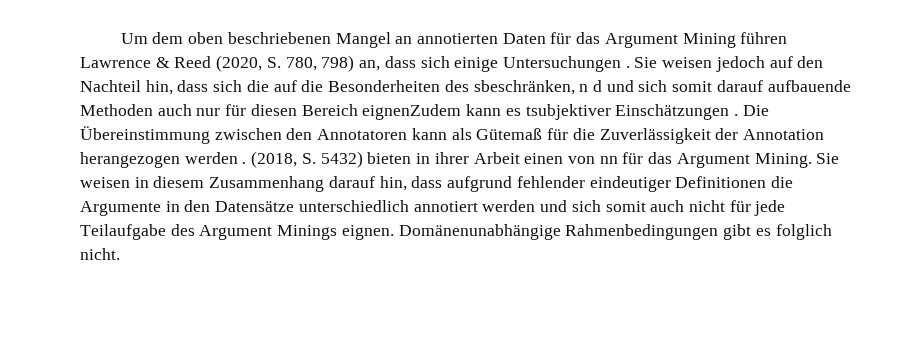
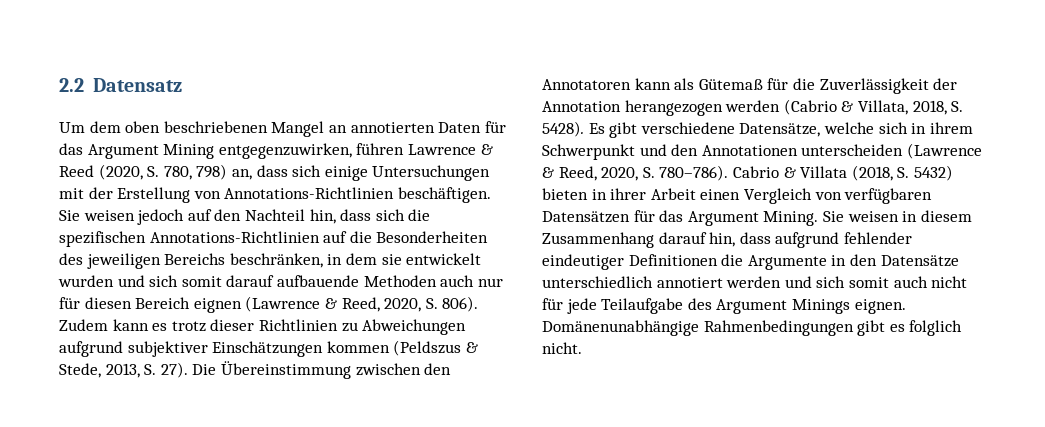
+ 2.2 Datensatz
- Um dem oben beschriebenen Mangel an annotierten Daten für das Argument Mining führen Lawrence & Reed (2020, S. 780, 798) an, dass sich einige Untersuchungen .
+ Um dem oben beschriebenen Mangel an annotierten Daten für das Argument Mining entgegenzuwirken, führen Lawrence & Reed (2020, S. 780, 798) an, dass sich einige Untersuchungen mit der Erstellung von Annotations-Richtlinien beschäftigen.
- Sie weisen jedoch auf den Nachteil hin, dass sich die auf die Besonderheiten des sbeschränken, n d und sich somit darauf aufbauende Methoden auch nur für diesen Bereich eignenZudem kann es tsubjektiver Einschätzungen .
+ Sie weisen jedoch auf den Nachteil hin, dass sich die spezifischen Annotations-Richtlinien auf die Besonderheiten des jeweiligen Bereichs beschränken, in dem sie entwickelt wurden und sich somit darauf aufbauende Methoden auch nur für diesen Bereich eignen (Lawrence & Reed, 2020, S. 806). Zudem kann es trotz dieser Richtlinien zu Abweichungen aufgrund subjektiver Einschätzungen kommen (Peldszus & Stede, 2013, S. 27).
- Die Übereinstimmung zwischen den Annotatoren kann als Gütemaß für die Zuverlässigkeit der Annotation herangezogen werden . (2018, S. 5432) bieten in ihrer Arbeit einen von nn für das Argument Mining.
+ Die Übereinstimmung zwischen den Annotatoren kann als Gütemaß für die Zuverlässigkeit der Annotation herangezogen werden (Cabrio & Villata, 2018, S. 5428). Es gibt verschiedene Datensätze, welche sich in ihrem Schwerpunkt und den Annotationen unterscheiden (Lawrence & Reed, 2020, S. 780–786). Cabrio & Villata (2018, S. 5432) bieten in ihrer Arbeit einen Vergleich von verfügbaren Datensätzen für das Argument Mining.

